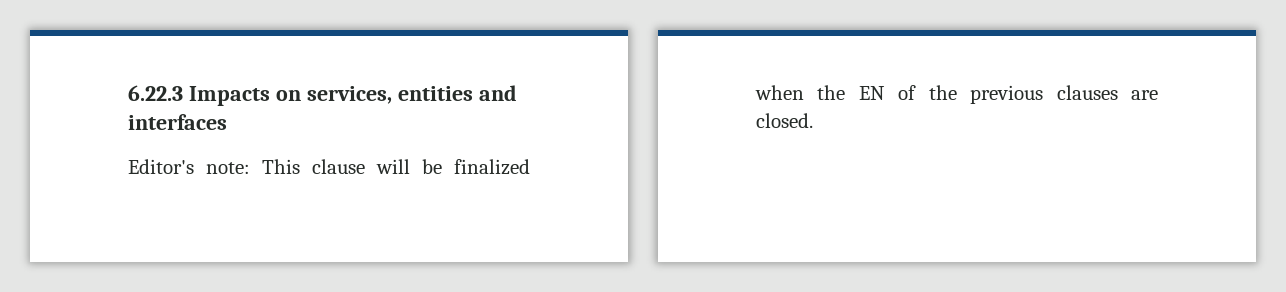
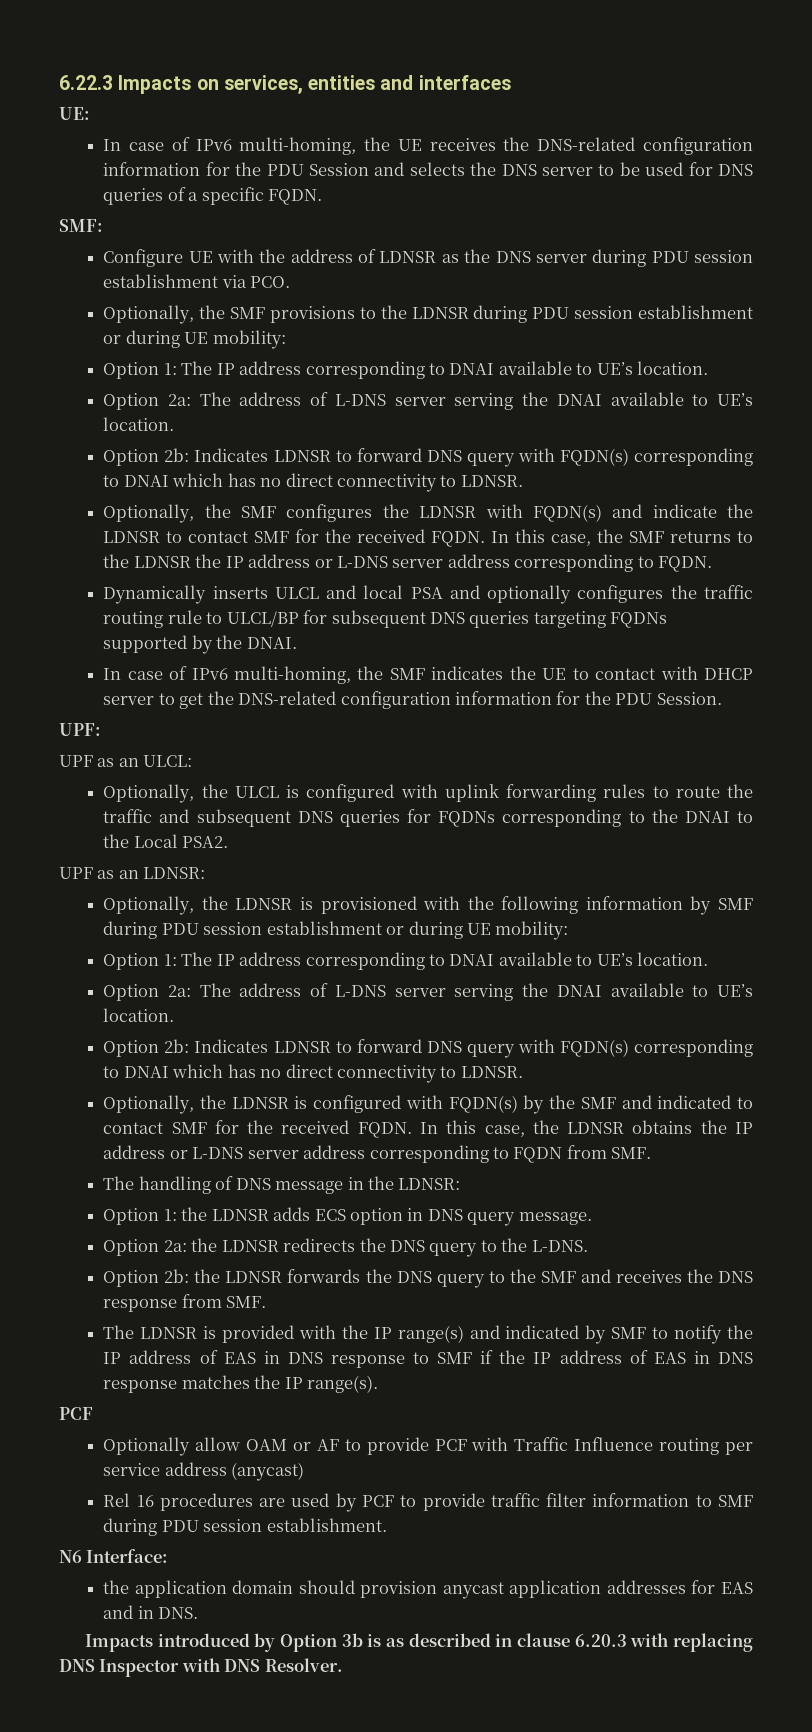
- Editor's note: This clause will be finalized when the EN of the previous clauses are closed.
+ UE:
+ In case of IPv6 multi-homing, the UE receives the DNS-related configuration information for the PDU Session and selects the DNS server to be used for DNS queries of a specific FQDN.
+ SMF:
+ Configure UE with the address of LDNSR as the DNS server during PDU session establishment via PCO.
+ Optionally, the SMF provisions to the LDNSR during PDU session establishment or during UE mobility:
+ Option 1: The IP address corresponding to DNAI available to UE’s location.
+ Option 2a: The address of L-DNS server serving the DNAI available to UE’s location.
+ Option 2b: Indicates LDNSR to forward DNS query with FQDN(s) corresponding to DNAI which has no direct connectivity to LDNSR.
+ Optionally, the SMF configures the LDNSR with FQDN(s) and indicate the LDNSR to contact SMF for the received FQDN. In this case, the SMF returns to the LDNSR the IP address or L-DNS server address corresponding to FQDN.
+ Dynamically inserts ULCL and local PSA and optionally configures the traffic routing rule to ULCL/BP for subsequent DNS queries targeting FQDNs supported by the DNAI.
+ In case of IPv6 multi-homing, the SMF indicates the UE to contact with DHCP server to get the DNS-related configuration information for the PDU Session.
+ UPF:
+ UPF as an ULCL:
+ Optionally, the ULCL is configured with uplink forwarding rules to route the traffic and subsequent DNS queries for FQDNs corresponding to the DNAI to the Local PSA2.
+ UPF as an LDNSR:
+ Optionally, the LDNSR is provisioned with the following information by SMF during PDU session establishment or during UE mobility:
+ Option 1: The IP address corresponding to DNAI available to UE’s location.
+ Option 2a: The address of L-DNS server serving the DNAI available to UE’s location.
+ Option 2b: Indicates LDNSR to forward DNS query with FQDN(s) corresponding to DNAI which has no direct connectivity to LDNSR.
+ Optionally, the LDNSR is configured with FQDN(s) by the SMF and indicated to contact SMF for the received FQDN. In this case, the LDNSR obtains the IP address or L-DNS server address corresponding to FQDN from SMF.
+ The handling of DNS message in the LDNSR:
+ Option 1: the LDNSR adds ECS option in DNS query message.
+ Option 2a: the LDNSR redirects the DNS query to the L-DNS.
+ Option 2b: the LDNSR forwards the DNS query to the SMF and receives the DNS response from SMF.
+ The LDNSR is provided with the IP range(s) and indicated by SMF to notify the IP address of EAS in DNS response to SMF if the IP address of EAS in DNS response matches the IP range(s).
+ PCF
+ Optionally allow OAM or AF to provide PCF with Traffic Influence routing per service address (anycast)
+ Rel 16 procedures are used by PCF to provide traffic filter information to SMF during PDU session establishment.
+ N6 Interface:
+ the application domain should provision anycast application addresses for EAS and in DNS.
+ Impacts introduced by Option 3b is as described in clause 6.20.3 with replacing DNS Inspector with DNS Resolver.

